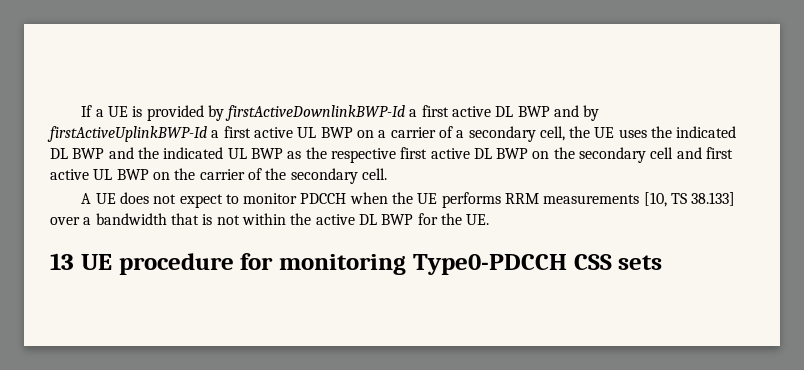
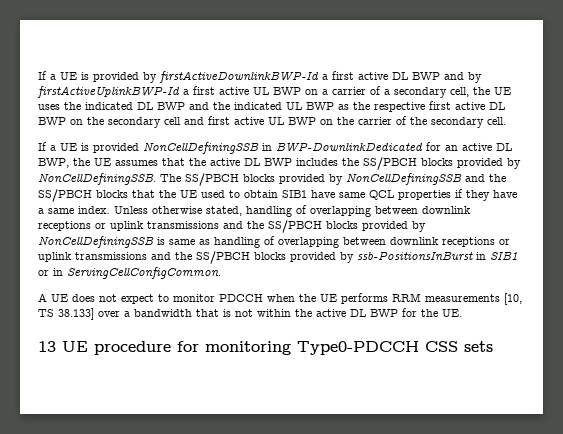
+ If a UE is provided NonCellDefiningSSB in BWP-DownlinkDedicated for an active DL BWP, the UE assumes that the active DL BWP includes the SS/PBCH blocks provided by NonCellDefiningSSB. The SS/PBCH blocks provided by NonCellDefiningSSB and the SS/PBCH blocks that the UE used to obtain SIB1 have same QCL properties if they have a same index. Unless otherwise stated, handling of overlapping between downlink receptions or uplink transmissions and the SS/PBCH blocks provided by NonCellDefiningSSB is same as handling of overlapping between downlink receptions or uplink transmissions and the SS/PBCH blocks provided by ssb-PositionsInBurst in SIB1 or in ServingCellConfigCommon.

